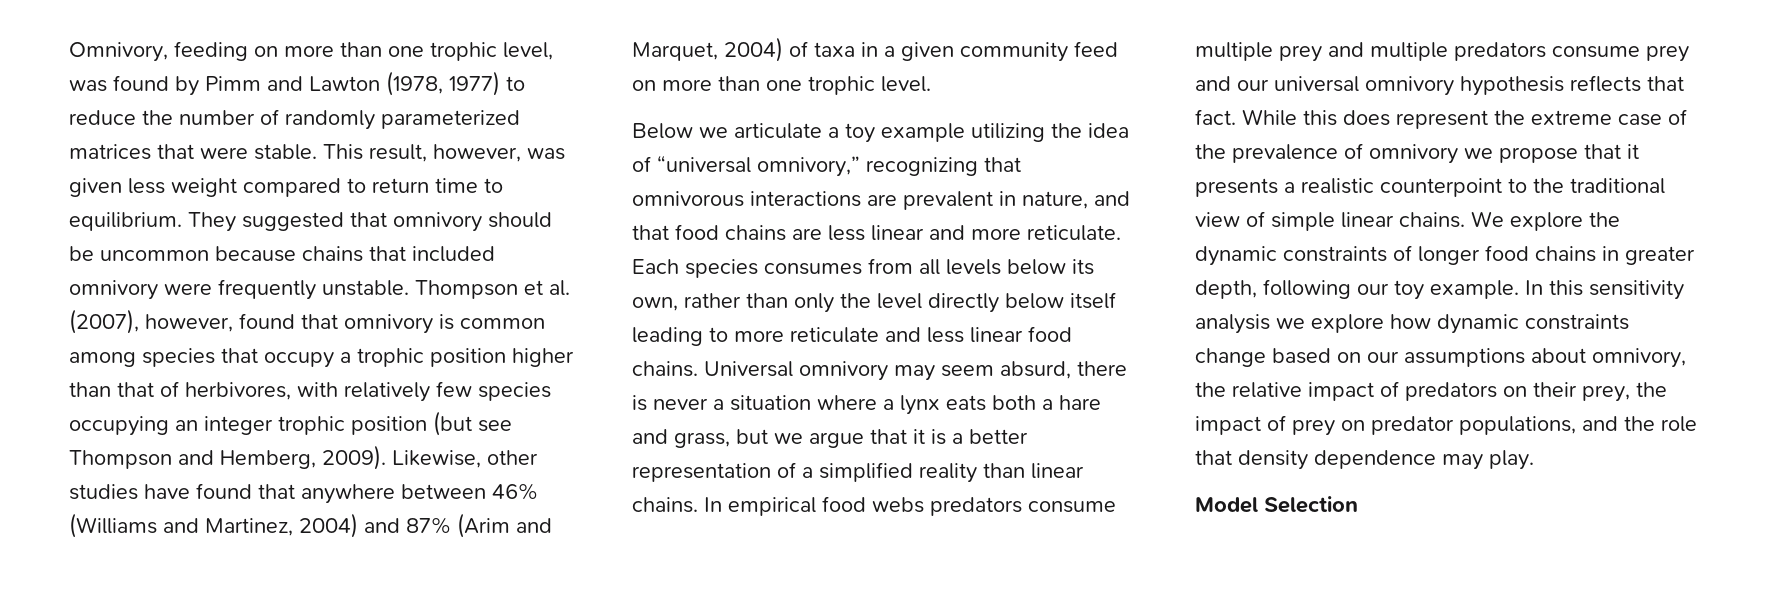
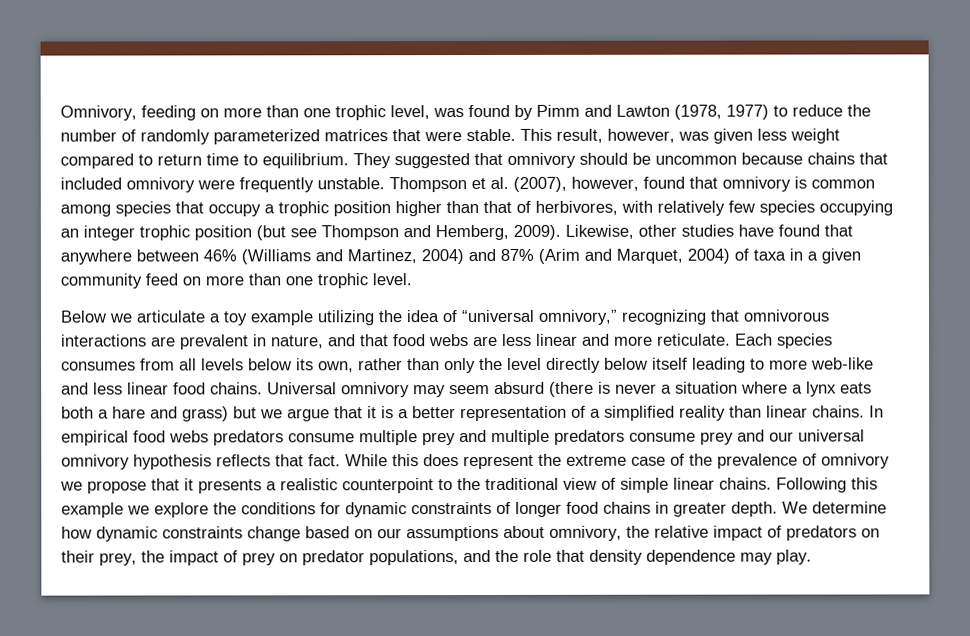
- Below we articulate a toy example utilizing the idea of “universal omnivory,” recognizing that omnivorous interactions are prevalent in nature, and that food chains are less linear and more reticulate.
+ Below we articulate a toy example utilizing the idea of “universal omnivory,” recognizing that omnivorous interactions are prevalent in nature, and that food webs are less linear and more reticulate.
- Each species consumes from all levels below its own, rather than only the level directly below itself leading to more reticulate and less linear food chains.
+ Each species consumes from all levels below its own, rather than only the level directly below itself leading to more web-like and less linear food chains.
- Universal omnivory may seem absurd, there is never a situation where a lynx eats both a hare and grass, but we argue that it is a better representation of a simplified reality than linear chains.
+ Universal omnivory may seem absurd (there is never a situation where a lynx eats both a hare and grass) but we argue that it is a better representation of a simplified reality than linear chains.
- We explore the dynamic constraints of longer food chains in greater depth, following our toy example. In this sensitivity analysis we explore how dynamic constraints change based on our assumptions about omnivory, the relative impact of predators on their prey, the impact of prey on predator populations, and the role that density dependence may play.
+ Following this example we explore the conditions for dynamic constraints of longer food chains in greater depth. We determine how dynamic constraints change based on our assumptions about omnivory, the relative impact of predators on their prey, the impact of prey on predator populations, and the role that density dependence may play.
- Model Selection

